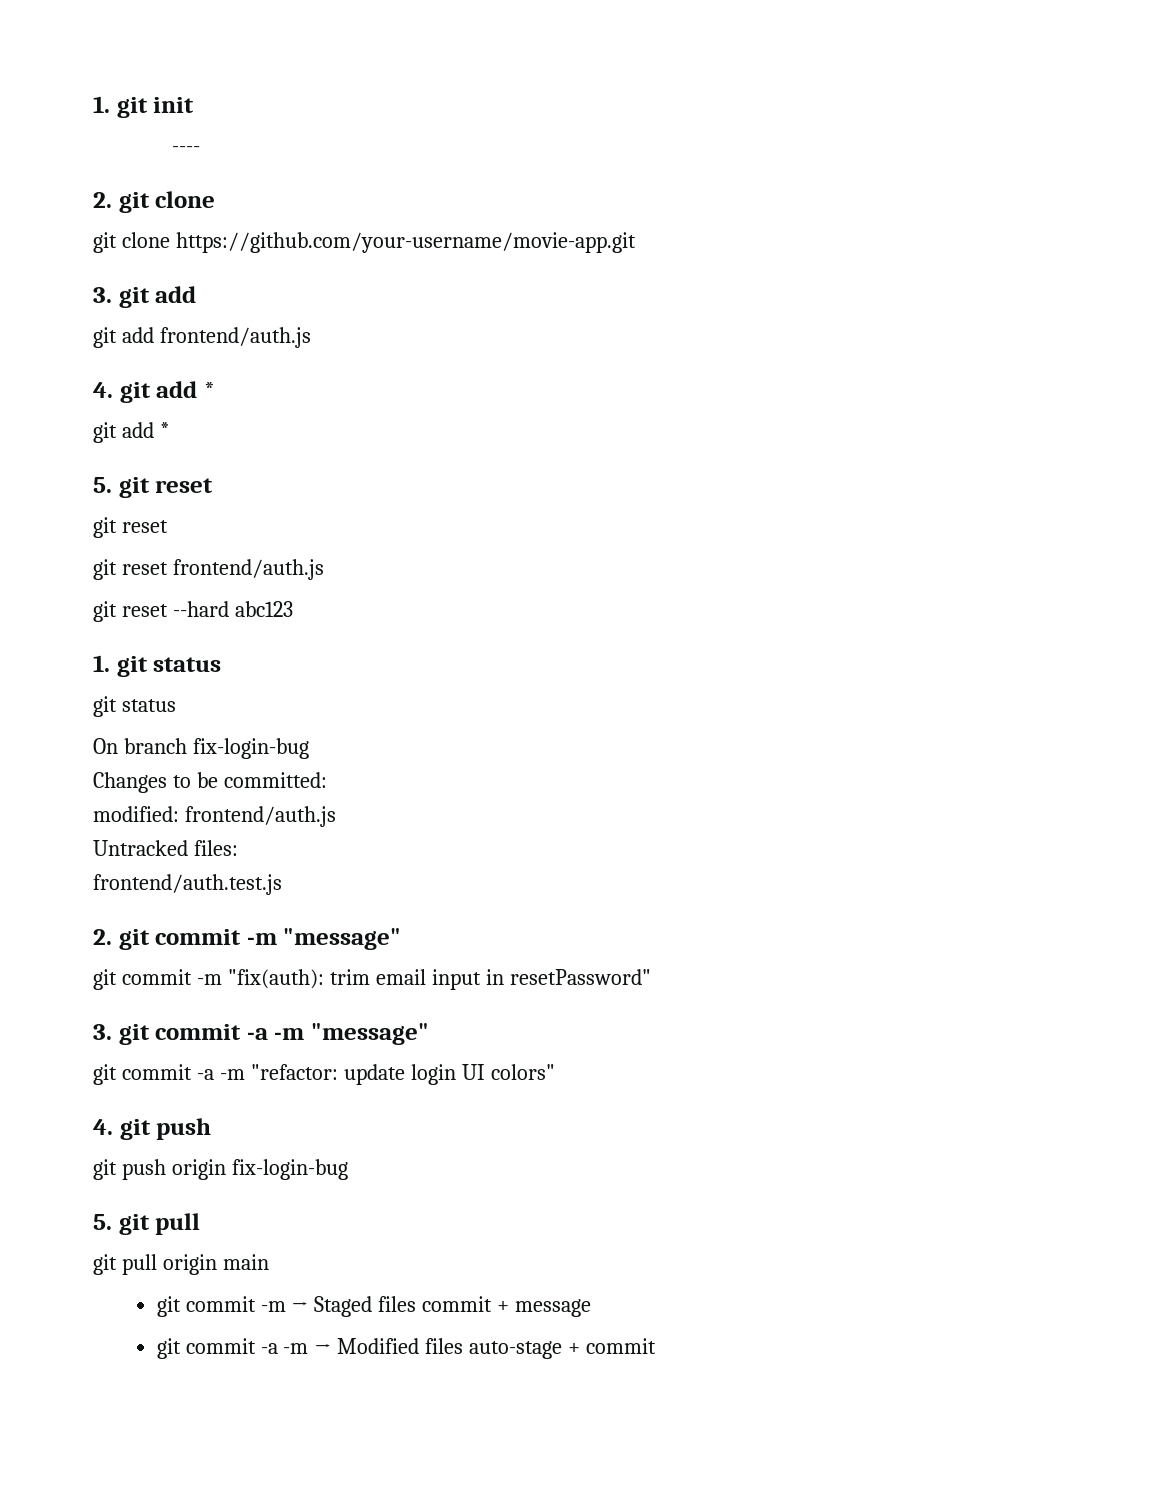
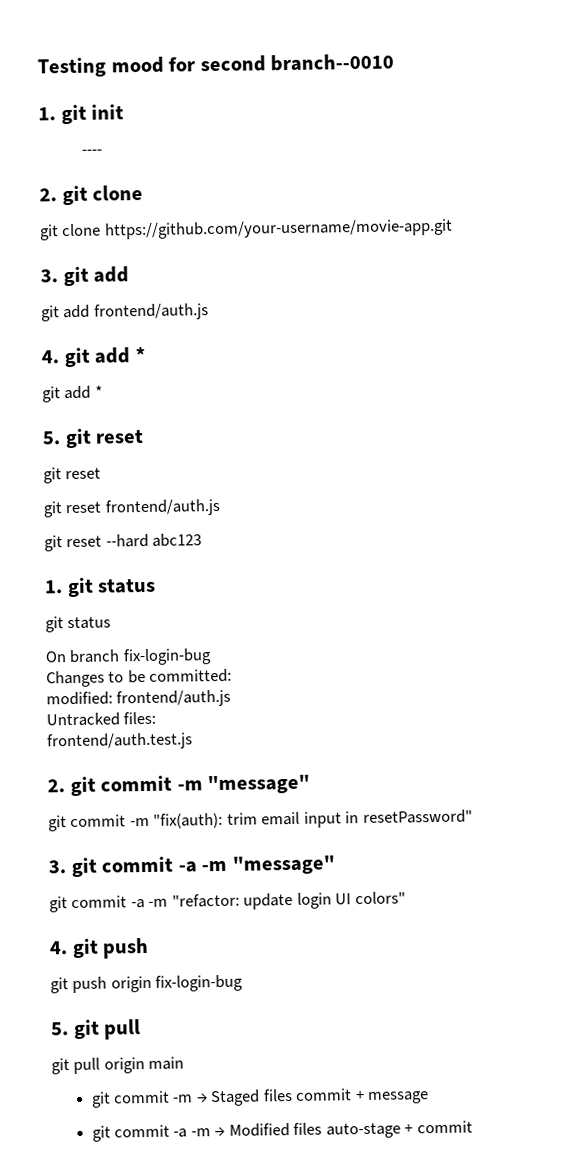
+ Testing mood for second branch--0010

